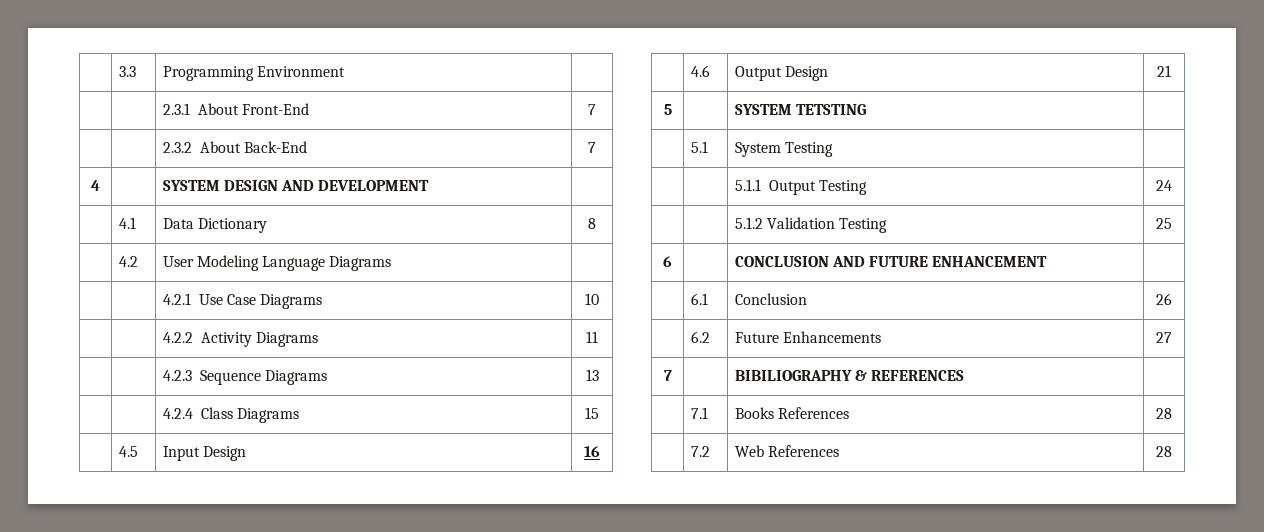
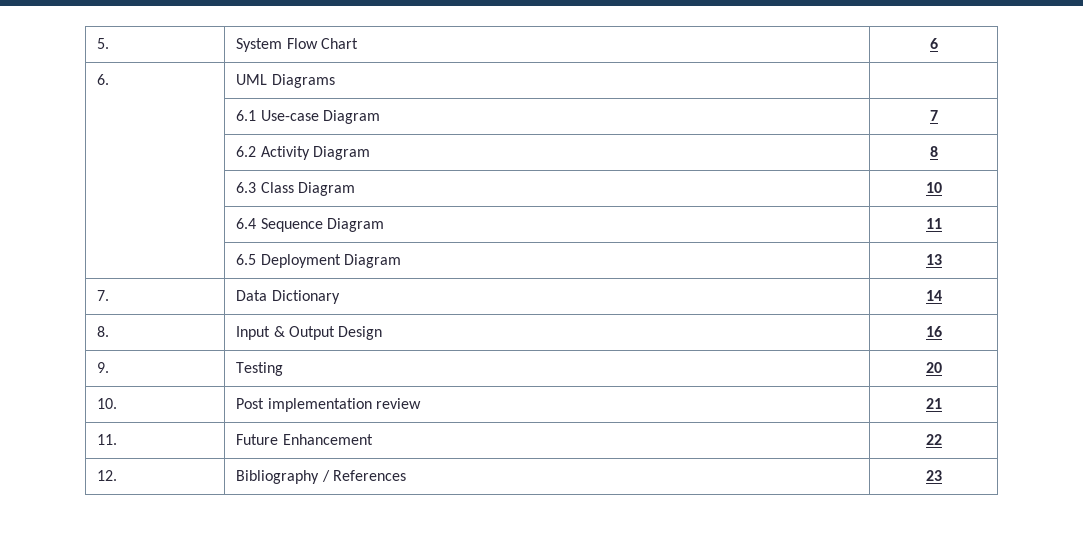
- | 3.3 | Programming Environment |
- | | 2.3.1 About Front-End | 7
- | | 2.3.2 About Back-End | 7
- 4 | | SYSTEM DESIGN AND DEVELOPMENT |
- | 4.1 | Data Dictionary | 8
- | 4.2 | User Modeling Language Diagrams |
- | | 4.2.1 Use Case Diagrams | 10
- | | 4.2.2 Activity Diagrams | 11
- | | 4.2.3 Sequence Diagrams | 13
- | | 4.2.4 Class Diagrams | 15
- | 4.5 | Input Design | 16
+ 5. | System Flow Chart | 6
+ 6. | UML Diagrams |
+ | 6.1 Use-case Diagram | 7
+ | 6.2 Activity Diagram | 8
+ | 6.3 Class Diagram | 10
+ | 6.4 Sequence Diagram | 11
+ | 6.5 Deployment Diagram | 13
+ 7. | Data Dictionary | 14
+ 8. | Input & Output Design | 16
- | 4.6 | Output Design | 21
- 5 | | SYSTEM TETSTING |
- | 5.1 | System Testing |
- | | 5.1.1 Output Testing | 24
- | | 5.1.2 Validation Testing | 25
- 6 | | CONCLUSION AND FUTURE ENHANCEMENT |
- | 6.1 | Conclusion | 26
- | 6.2 | Future Enhancements | 27
- 7 | | BIBILIOGRAPHY & REFERENCES |
- | 7.1 | Books References | 28
- | 7.2 | Web References | 28
+ 9. | Testing | 20
+ 10. | Post implementation review | 21
+ 11. | Future Enhancement | 22
+ 12. | Bibliography / References | 23

